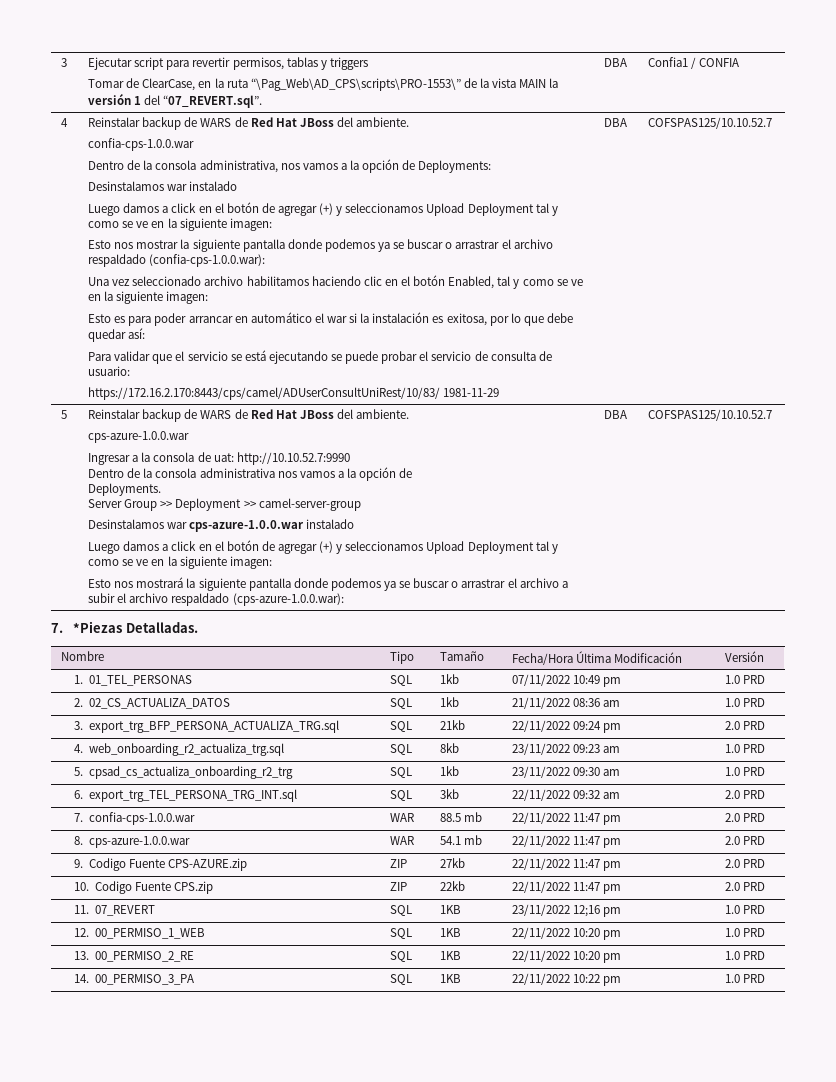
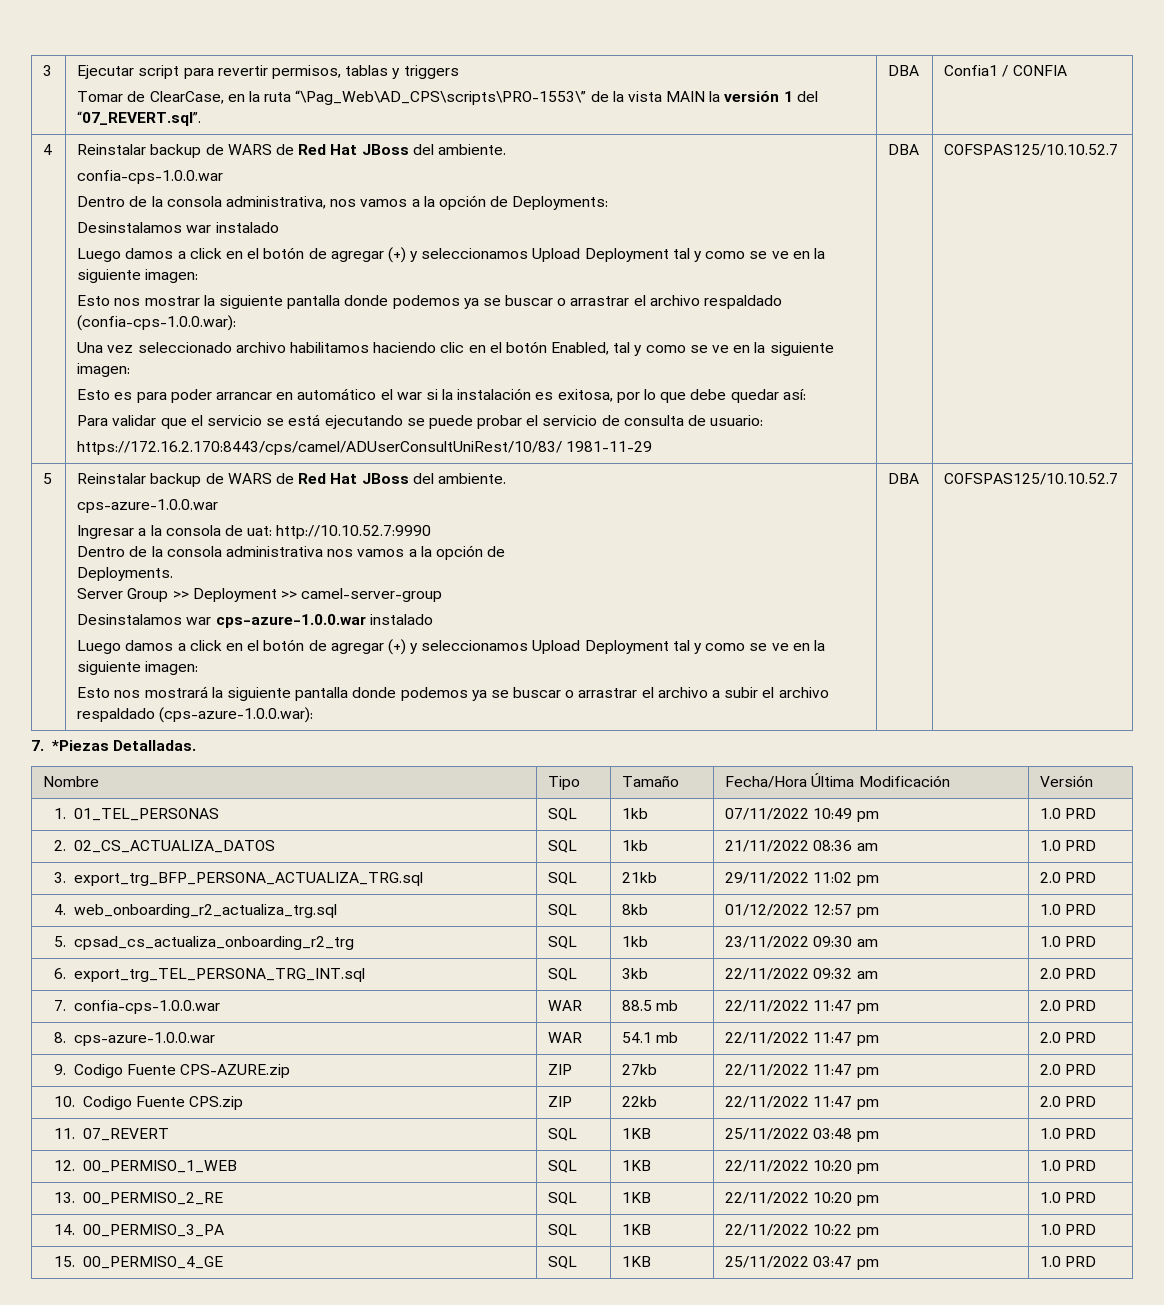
- 3. export_trg_BFP_PERSONA_ACTUALIZA_TRG.sql | SQL | 21kb | 22/11/2022 09:24 pm | 2.0 PRD
+ 3. export_trg_BFP_PERSONA_ACTUALIZA_TRG.sql | SQL | 21kb | 29/11/2022 11:02 pm | 2.0 PRD
- 4. web_onboarding_r2_actualiza_trg.sql | SQL | 8kb | 23/11/2022 09:23 am | 1.0 PRD
+ 4. web_onboarding_r2_actualiza_trg.sql | SQL | 8kb | 01/12/2022 12:57 pm | 1.0 PRD
- 11. 07_REVERT | SQL | 1KB | 23/11/2022 12;16 pm | 1.0 PRD
+ 11. 07_REVERT | SQL | 1KB | 25/11/2022 03:48 pm | 1.0 PRD
+ 15. 00_PERMISO_4_GE | SQL | 1KB | 25/11/2022 03:47 pm | 1.0 PRD

